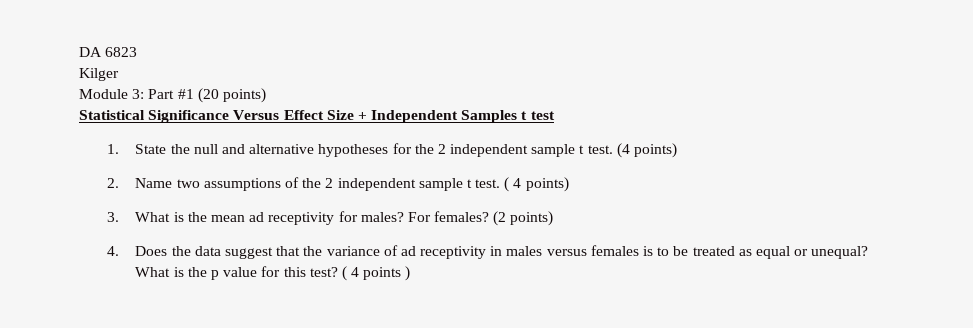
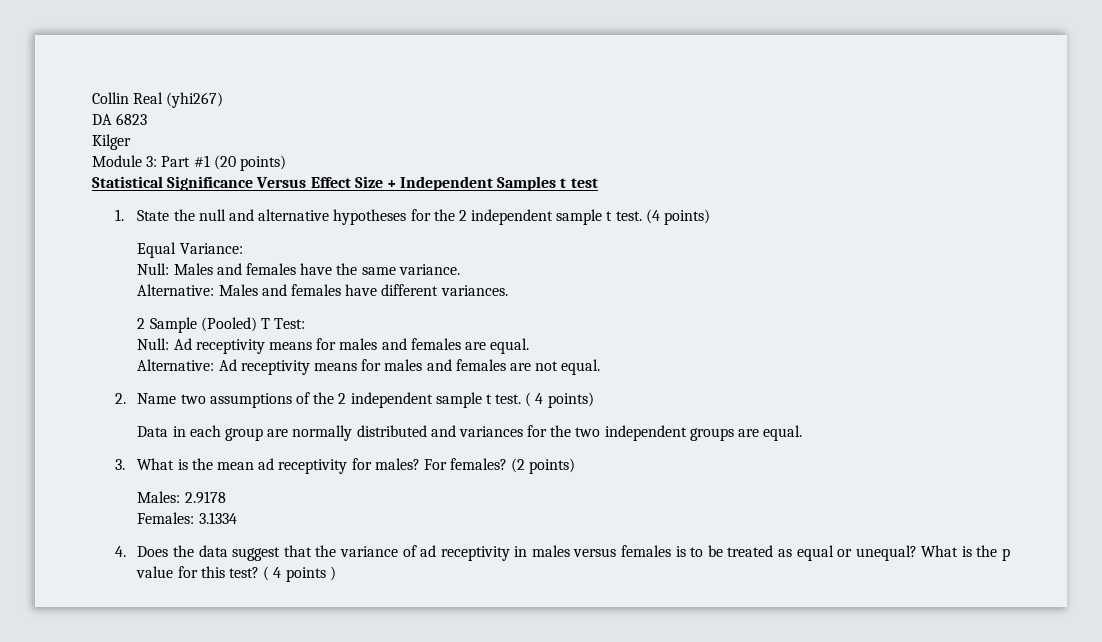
+ Collin Real (yhi267)
+ Equal Variance:
+ Null: Males and females have the same variance.
+ Alternative: Males and females have different variances.
+ 2 Sample (Pooled) T Test:
+ Null: Ad receptivity means for males and females are equal.
+ Alternative: Ad receptivity means for males and females are not equal.
+ Data in each group are normally distributed and variances for the two independent groups are equal.
+ Males: 2.9178
+ Females: 3.1334

